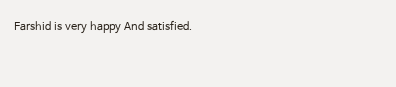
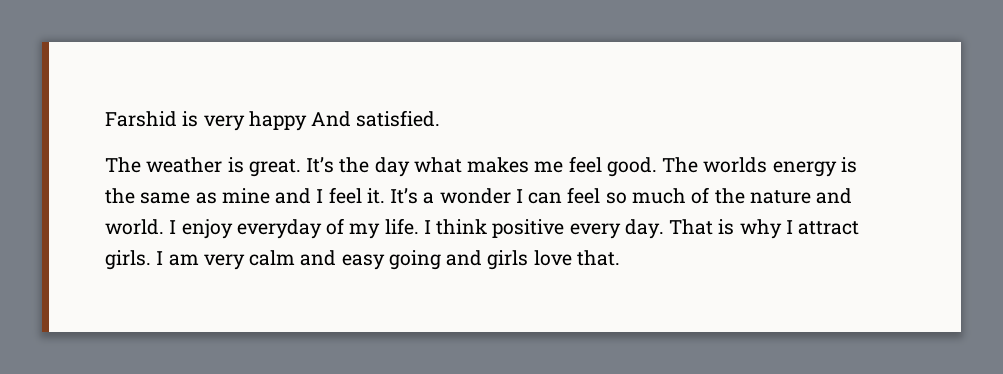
+ The weather is great. It’s the day what makes me feel good. The worlds energy is the same as mine and I feel it. It’s a wonder I can feel so much of the nature and world. I enjoy everyday of my life. I think positive every day. That is why I attract girls. I am very calm and easy going and girls love that.

